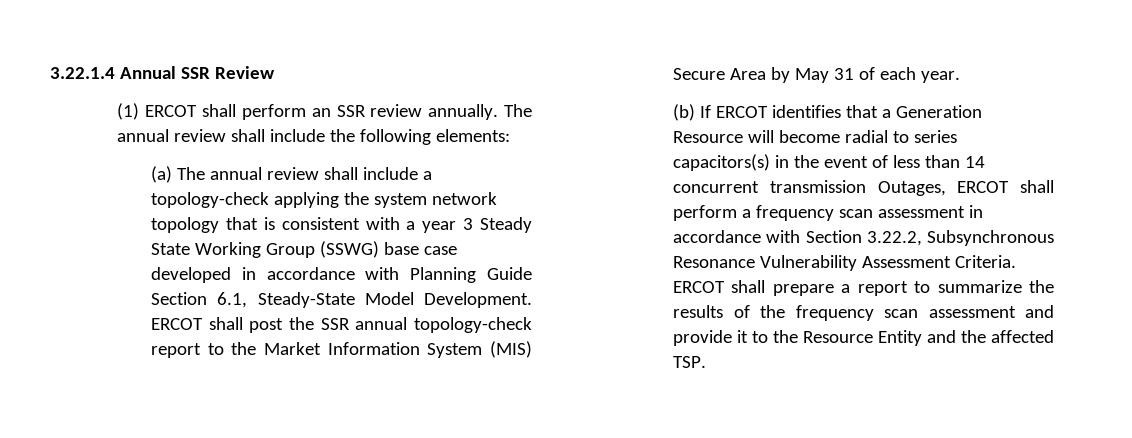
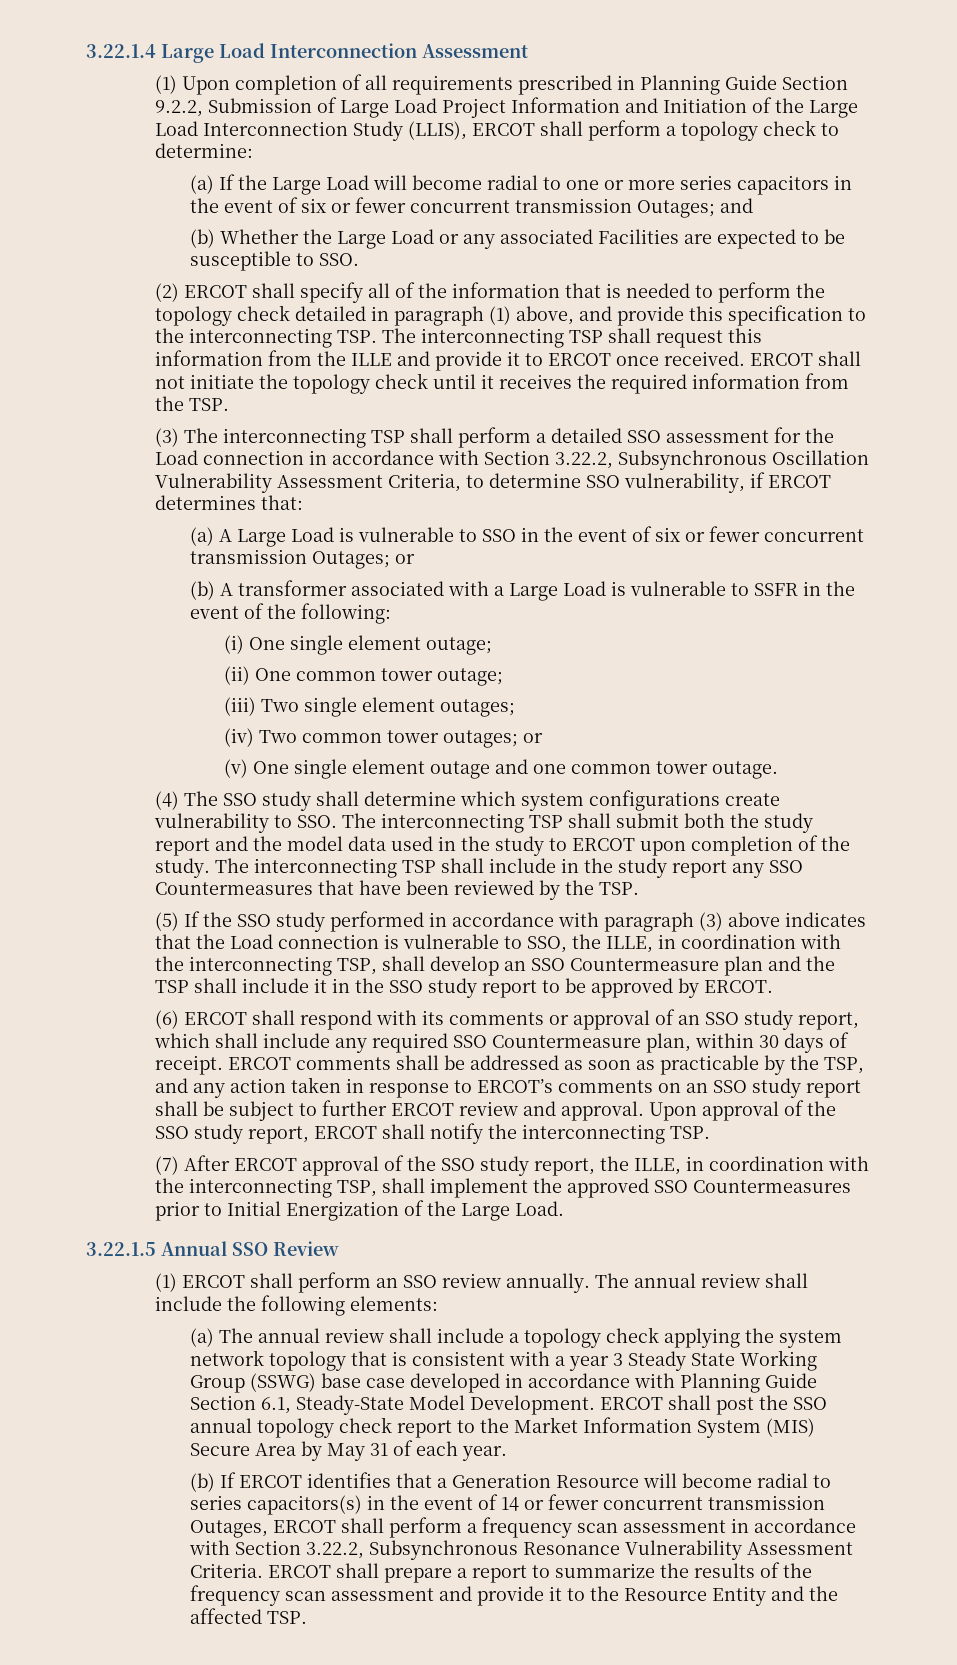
- 3.22.1.4 Annual SSR Review
+ 3.22.1.4 Large Load Interconnection Assessment
+ (1) Upon completion of all requirements prescribed in Planning Guide Section 9.2.2, Submission of Large Load Project Information and Initiation of the Large Load Interconnection Study (LLIS), ERCOT shall perform a topology check to determine:
+ (a) If the Large Load will become radial to one or more series capacitors in the event of six or fewer concurrent transmission Outages; and
+ (b) Whether the Large Load or any associated Facilities are expected to be susceptible to SSO.
+ (2) ERCOT shall specify all of the information that is needed to perform the topology check detailed in paragraph (1) above, and provide this specification to the interconnecting TSP. The interconnecting TSP shall request this information from the ILLE and provide it to ERCOT once received. ERCOT shall not initiate the topology check until it receives the required information from the TSP.
+ (3) The interconnecting TSP shall perform a detailed SSO assessment for the Load connection in accordance with Section 3.22.2, Subsynchronous Oscillation Vulnerability Assessment Criteria, to determine SSO vulnerability, if ERCOT determines that:
+ (a) A Large Load is vulnerable to SSO in the event of six or fewer concurrent transmission Outages; or
+ (b) A transformer associated with a Large Load is vulnerable to SSFR in the event of the following:
+ (i) One single element outage;
+ (ii) One common tower outage;
+ (iii) Two single element outages;
+ (iv) Two common tower outages; or
+ (v) One single element outage and one common tower outage.
+ (4) The SSO study shall determine which system configurations create vulnerability to SSO. The interconnecting TSP shall submit both the study report and the model data used in the study to ERCOT upon completion of the study. The interconnecting TSP shall include in the study report any SSO Countermeasures that have been reviewed by the TSP.
+ (5) If the SSO study performed in accordance with paragraph (3) above indicates that the Load connection is vulnerable to SSO, the ILLE, in coordination with the interconnecting TSP, shall develop an SSO Countermeasure plan and the TSP shall include it in the SSO study report to be approved by ERCOT.
+ (6) ERCOT shall respond with its comments or approval of an SSO study report, which shall include any required SSO Countermeasure plan, within 30 days of receipt. ERCOT comments shall be addressed as soon as practicable by the TSP, and any action taken in response to ERCOT’s comments on an SSO study report shall be subject to further ERCOT review and approval. Upon approval of the SSO study report, ERCOT shall notify the interconnecting TSP.
+ (7) After ERCOT approval of the SSO study report, the ILLE, in coordination with the interconnecting TSP, shall implement the approved SSO Countermeasures prior to Initial Energization of the Large Load.
+ 3.22.1.5 Annual SSO Review
- (1) ERCOT shall perform an SSR review annually.
+ (1) ERCOT shall perform an SSO review annually.
- (a) The annual review shall include a topology-check applying the system network topology that is consistent with a year 3 Steady State Working Group (SSWG) base case developed in accordance with Planning Guide Section 6.1, Steady-State Model Development.
+ (a) The annual review shall include a topology check applying the system network topology that is consistent with a year 3 Steady State Working Group (SSWG) base case developed in accordance with Planning Guide Section 6.1, Steady-State Model Development.
- ERCOT shall post the SSR annual topology-check report to the Market Information System (MIS) Secure Area by May 31 of each year.
+ ERCOT shall post the SSO annual topology check report to the Market Information System (MIS) Secure Area by May 31 of each year.
- (b) If ERCOT identifies that a Generation Resource will become radial to series capacitors(s) in the event of less than 14 concurrent transmission Outages, ERCOT shall perform a frequency scan assessment in accordance with Section 3.22.2, Subsynchronous Resonance Vulnerability Assessment Criteria.
+ (b) If ERCOT identifies that a Generation Resource will become radial to series capacitors(s) in the event of 14 or fewer concurrent transmission Outages, ERCOT shall perform a frequency scan assessment in accordance with Section 3.22.2, Subsynchronous Resonance Vulnerability Assessment Criteria.

